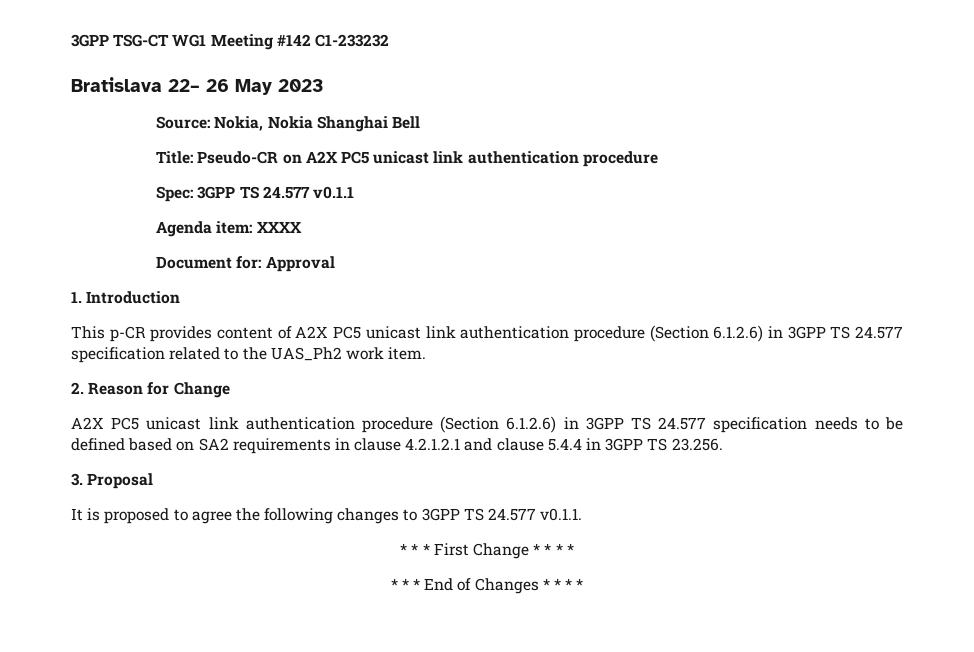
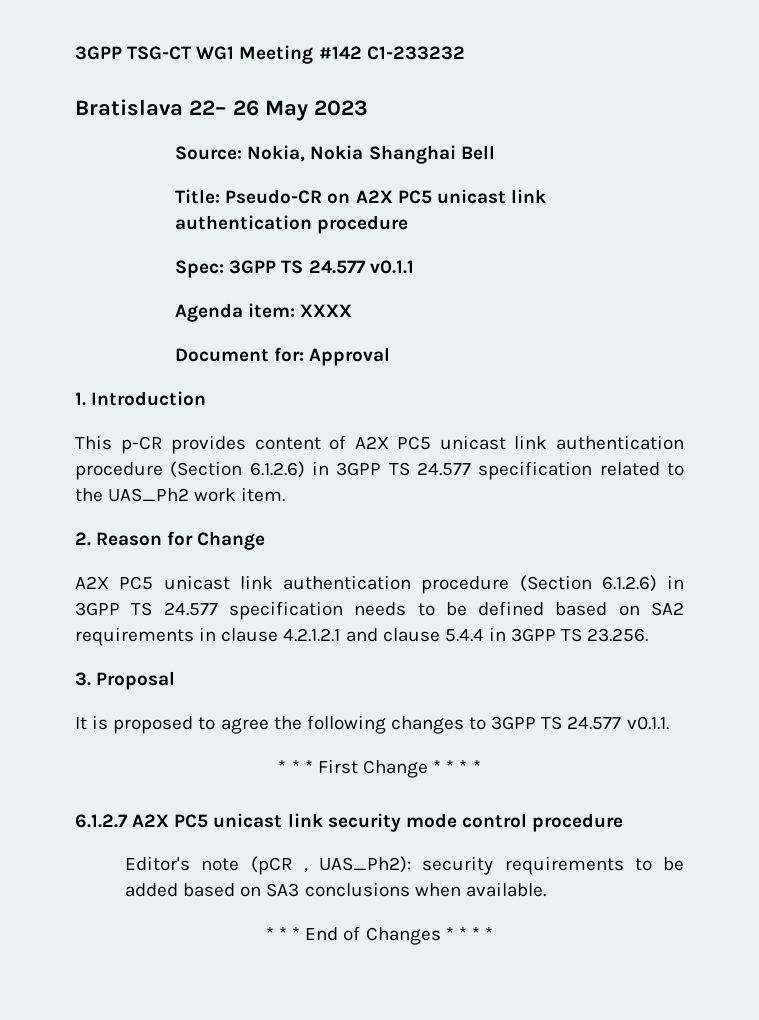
+ 6.1.2.7 A2X PC5 unicast link security mode control procedure
+ Editor's note (pCR , UAS_Ph2): security requirements to be added based on SA3 conclusions when available.

